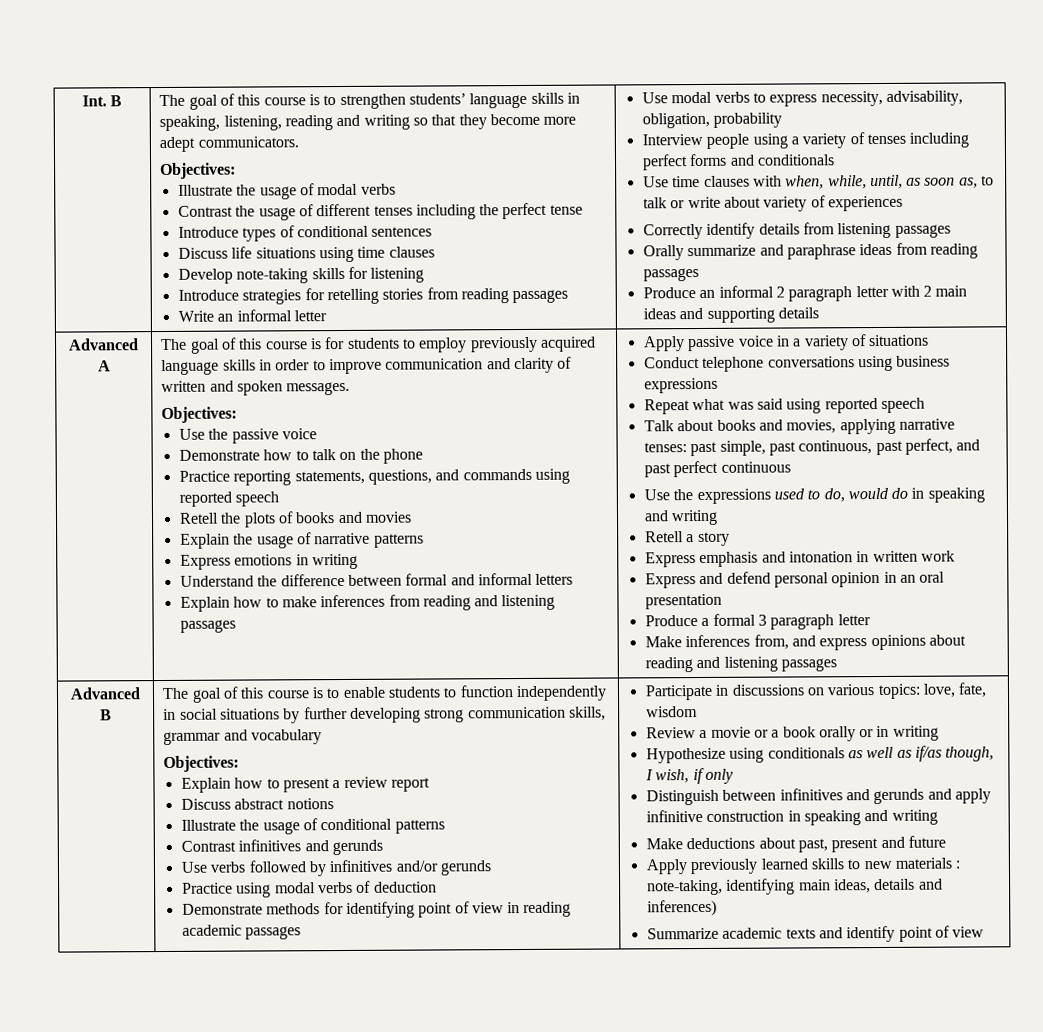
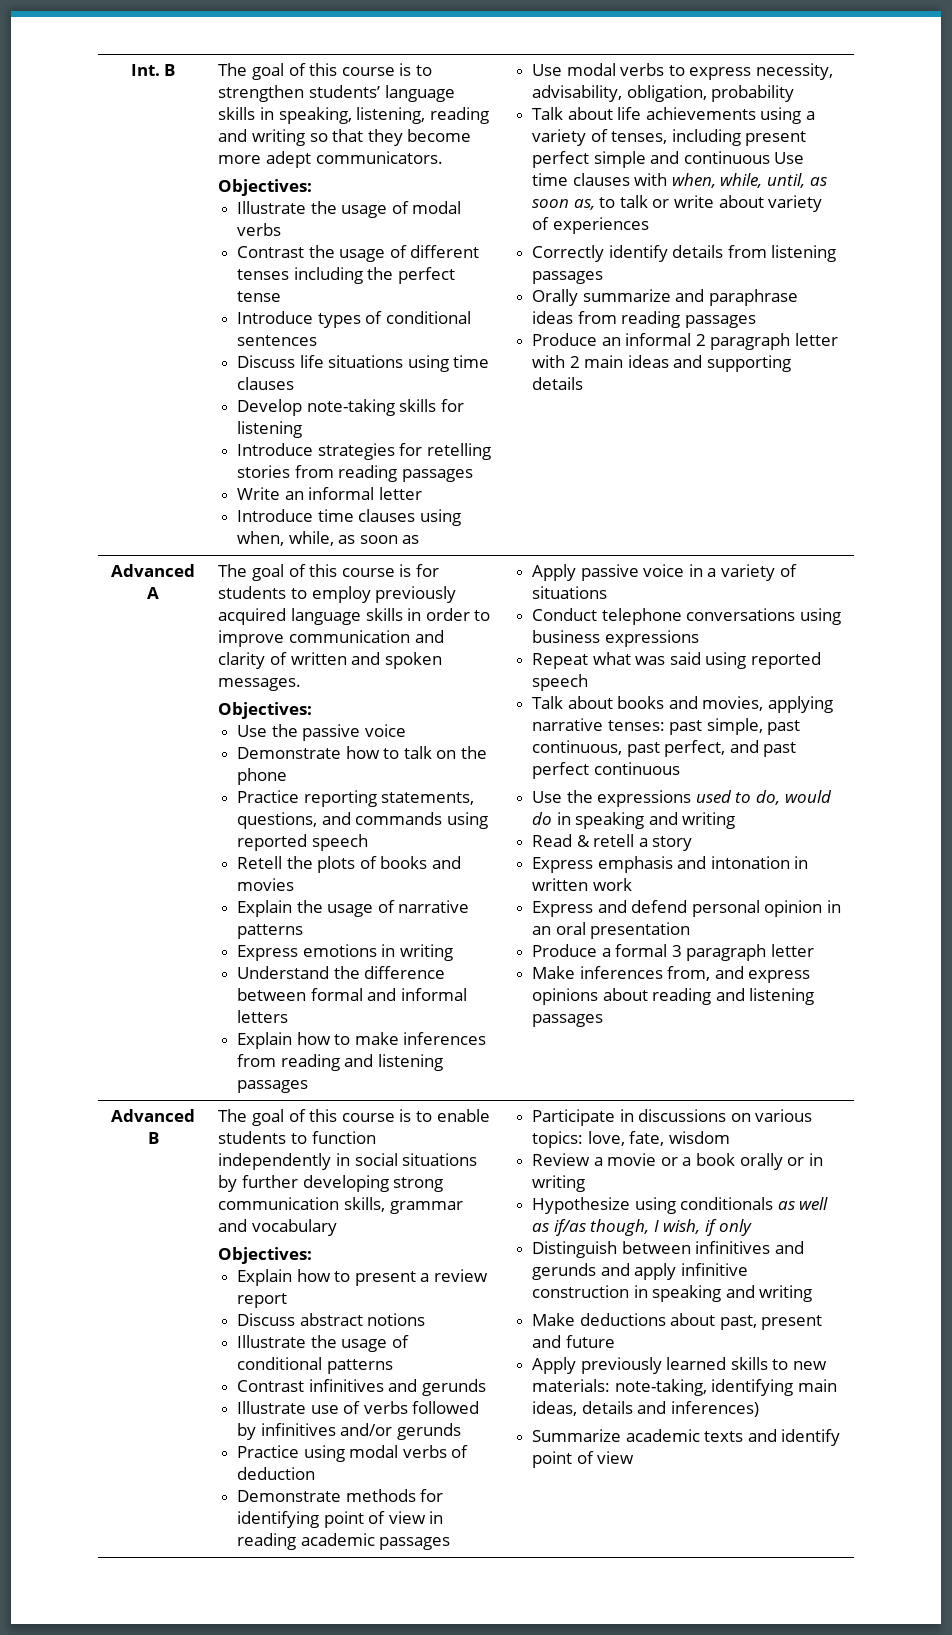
+ Introduce time clauses using when, while, as soon as
- Interview people using a variety of tenses including perfect forms and conditionals
- Use time clauses with when, while, until, as soon as, to talk or write about variety of experiences
+ Talk about life achievements using a variety of tenses, including present perfect simple and continuous Use time clauses with when, while, until, as soon as, to talk or write about variety of experiences
- Retell a story
+ Read & retell a story
- Use verbs followed by infinitives and/or gerunds
+ Illustrate use of verbs followed by infinitives and/or gerunds
- Apply previously learned skills to new materials : note-taking, identifying main ideas, details and inferences)
+ Apply previously learned skills to new materials: note-taking, identifying main ideas, details and inferences)

